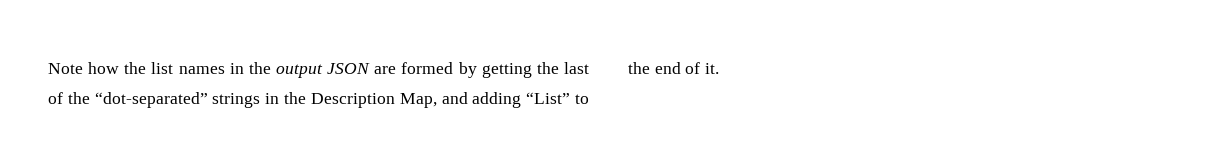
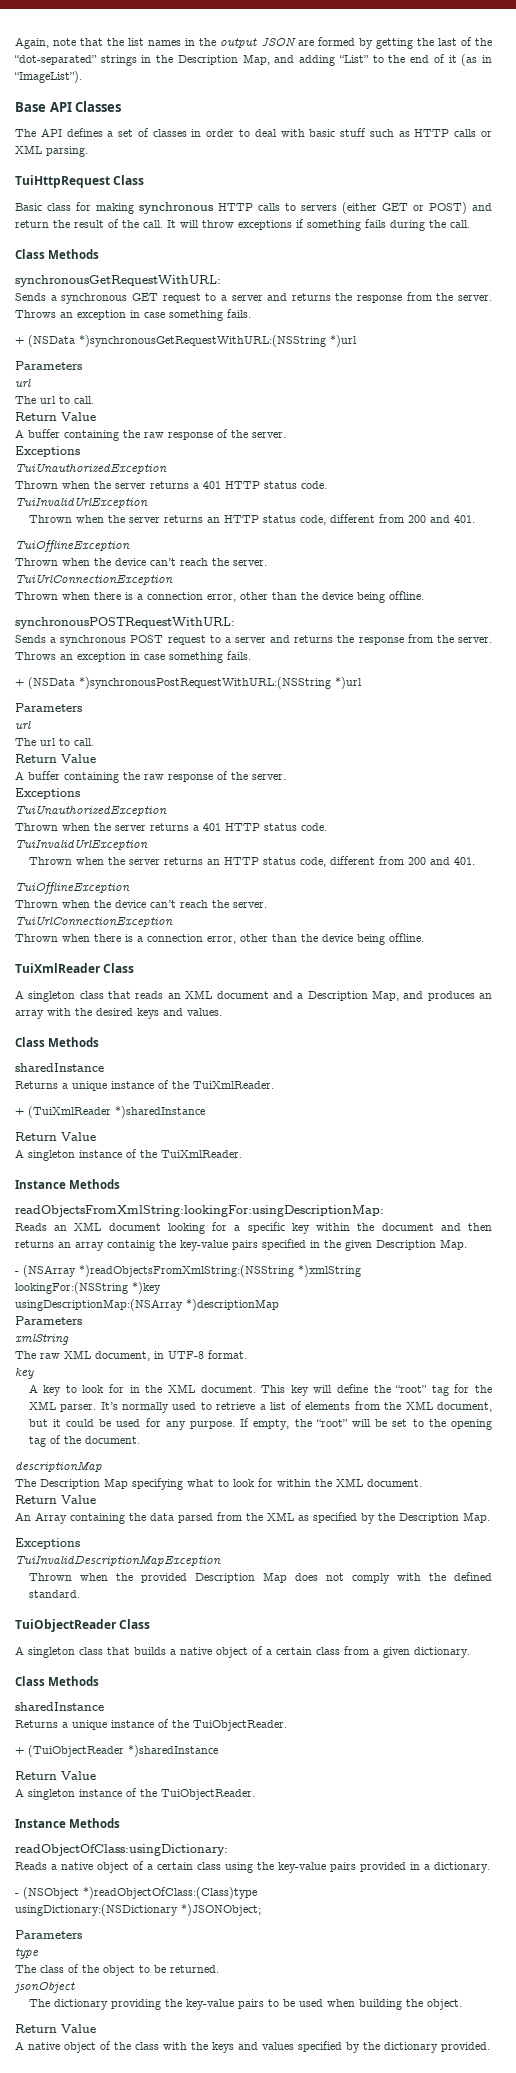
- Note how the list names in the output JSON are formed by getting the last of the “dot-separated” strings in the Description Map, and adding “List” to the end of it.
+ Again, note that the list names in the output JSON are formed by getting the last of the “dot-separated” strings in the Description Map, and adding “List” to the end of it (as in “ImageList”).
+ Base API Classes
+ The API defines a set of classes in order to deal with basic stuff such as HTTP calls or XML parsing.
+ TuiHttpRequest Class
+ Basic class for making synchronous HTTP calls to servers (either GET or POST) and return the result of the call. It will throw exceptions if something fails during the call.
+ Class Methods
+ synchronousGetRequestWithURL:
+ Sends a synchronous GET request to a server and returns the response from the server. Throws an exception in case something fails.
+ + (NSData *)synchronousGetRequestWithURL:(NSString *)url
+ Parameters
+ url
+ The url to call.
+ Return Value
+ A buffer containing the raw response of the server.
+ Exceptions
+ TuiUnauthorizedException
+ Thrown when the server returns a 401 HTTP status code.
+ TuiInvalidUrlException
+ Thrown when the server returns an HTTP status code, different from 200 and 401.
+ TuiOfflineException
+ Thrown when the device can’t reach the server.
+ TuiUrlConnectionException
+ Thrown when there is a connection error, other than the device being offline.
+ synchronousPOSTRequestWithURL:
+ Sends a synchronous POST request to a server and returns the response from the server. Throws an exception in case something fails.
+ + (NSData *)synchronousPostRequestWithURL:(NSString *)url
+ Parameters
+ url
+ The url to call.
+ Return Value
+ A buffer containing the raw response of the server.
+ Exceptions
+ TuiUnauthorizedException
+ Thrown when the server returns a 401 HTTP status code.
+ TuiInvalidUrlException
+ Thrown when the server returns an HTTP status code, different from 200 and 401.
+ TuiOfflineException
+ Thrown when the device can’t reach the server.
+ TuiUrlConnectionException
+ Thrown when there is a connection error, other than the device being offline.
+ TuiXmlReader Class
+ A singleton class that reads an XML document and a Description Map, and produces an array with the desired keys and values.
+ Class Methods
+ sharedInstance
+ Returns a unique instance of the TuiXmlReader.
+ + (TuiXmlReader *)sharedInstance
+ Return Value
+ A singleton instance of the TuiXmlReader.
+ Instance Methods
+ readObjectsFromXmlString:lookingFor:usingDescriptionMap:
+ Reads an XML document looking for a specific key within the document and then returns an array containig the key-value pairs specified in the given Description Map.
+ - (NSArray *)readObjectsFromXmlString:(NSString *)xmlString
+ lookingFor:(NSString *)key
+ usingDescriptionMap:(NSArray *)descriptionMap
+ Parameters
+ xmlString
+ The raw XML document, in UTF-8 format.
+ key
+ A key to look for in the XML document. This key will define the “root” tag for the XML parser. It’s normally used to retrieve a list of elements from the XML document, but it could be used for any purpose. If empty, the “root” will be set to the opening tag of the document.
+ descriptionMap
+ The Description Map specifying what to look for within the XML document.
+ Return Value
+ An Array containing the data parsed from the XML as specified by the Description Map.
+ Exceptions
+ TuiInvalidDescriptionMapException
+ Thrown when the provided Description Map does not comply with the defined standard.
+ TuiObjectReader Class
+ A singleton class that builds a native object of a certain class from a given dictionary.
+ Class Methods
+ sharedInstance
+ Returns a unique instance of the TuiObjectReader.
+ + (TuiObjectReader *)sharedInstance
+ Return Value
+ A singleton instance of the TuiObjectReader.
+ Instance Methods
+ readObjectOfClass:usingDictionary:
+ Reads a native object of a certain class using the key-value pairs provided in a dictionary.
+ - (NSObject *)readObjectOfClass:(Class)type
+ usingDictionary:(NSDictionary *)JSONObject;
+ Parameters
+ type
+ The class of the object to be returned.
+ jsonObject
+ The dictionary providing the key-value pairs to be used when building the object.
+ Return Value
+ A native object of the class with the keys and values specified by the dictionary provided.

